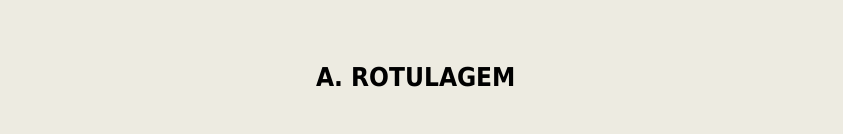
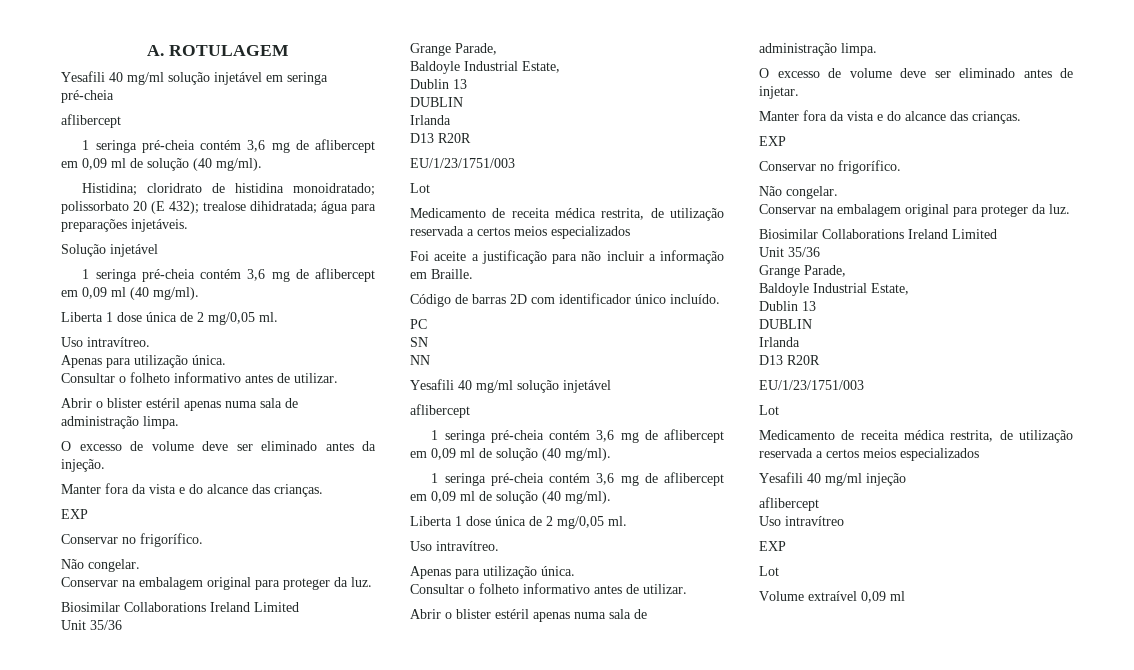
+ Yesafili 40 mg/ml solução injetável em seringa pré-cheia
+ aflibercept
+ 1 seringa pré-cheia contém 3,6 mg de aflibercept em 0,09 ml de solução (40 mg/ml).
+ Histidina; cloridrato de histidina monoidratado; polissorbato 20 (E 432); trealose dihidratada; água para preparações injetáveis.
+ Solução injetável
+ 1 seringa pré-cheia contém 3,6 mg de aflibercept em 0,09 ml (40 mg/ml).
+ Liberta 1 dose única de 2 mg/0,05 ml.
+ Uso intravítreo.
+ Apenas para utilização única.
+ Consultar o folheto informativo antes de utilizar.
+ Abrir o blister estéril apenas numa sala de administração limpa.
+ O excesso de volume deve ser eliminado antes da injeção.
+ Manter fora da vista e do alcance das crianças.
+ EXP
+ Conservar no frigorífico.
+ Não congelar.
+ Conservar na embalagem original para proteger da luz.
+ Biosimilar Collaborations Ireland Limited
+ Unit 35/36
+ Grange Parade,
+ Baldoyle Industrial Estate,
+ Dublin 13
+ DUBLIN
+ Irlanda
+ D13 R20R
+ EU/1/23/1751/003
+ Lot
+ Medicamento de receita médica restrita, de utilização reservada a certos meios especializados
+ Foi aceite a justificação para não incluir a informação em Braille.
+ Código de barras 2D com identificador único incluído.
+ PC
+ SN
+ NN
+ Yesafili 40 mg/ml solução injetável
+ aflibercept
+ 1 seringa pré-cheia contém 3,6 mg de aflibercept em 0,09 ml de solução (40 mg/ml).
+ 1 seringa pré-cheia contém 3,6 mg de aflibercept em 0,09 ml de solução (40 mg/ml).
+ Liberta 1 dose única de 2 mg/0,05 ml.
+ Uso intravítreo.
+ Apenas para utilização única.
+ Consultar o folheto informativo antes de utilizar.
+ Abrir o blister estéril apenas numa sala de administração limpa.
+ O excesso de volume deve ser eliminado antes de injetar.
+ Manter fora da vista e do alcance das crianças.
+ EXP
+ Conservar no frigorífico.
+ Não congelar.
+ Conservar na embalagem original para proteger da luz.
+ Biosimilar Collaborations Ireland Limited
+ Unit 35/36
+ Grange Parade,
+ Baldoyle Industrial Estate,
+ Dublin 13
+ DUBLIN
+ Irlanda
+ D13 R20R
+ EU/1/23/1751/003
+ Lot
+ Medicamento de receita médica restrita, de utilização reservada a certos meios especializados
+ Yesafili 40 mg/ml injeção
+ aflibercept
+ Uso intravítreo
+ EXP
+ Lot
+ Volume extraível 0,09 ml

